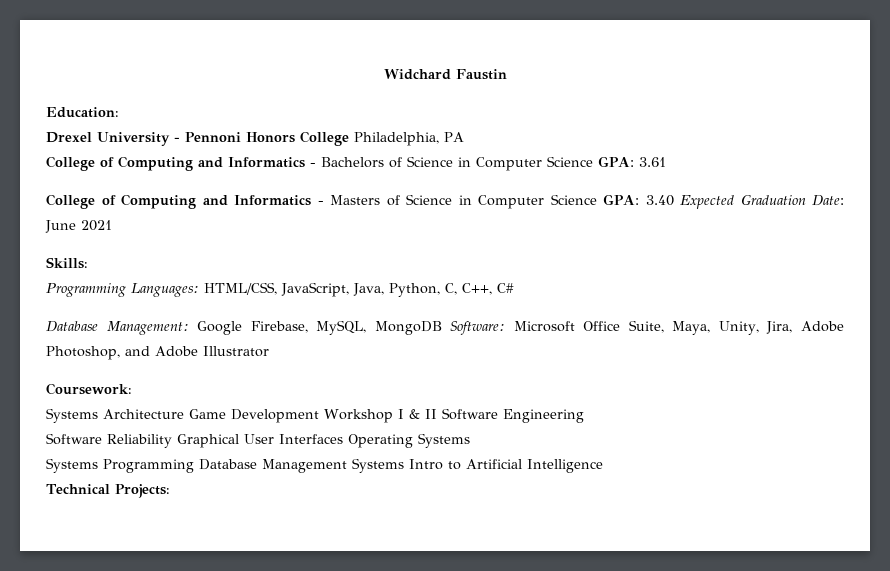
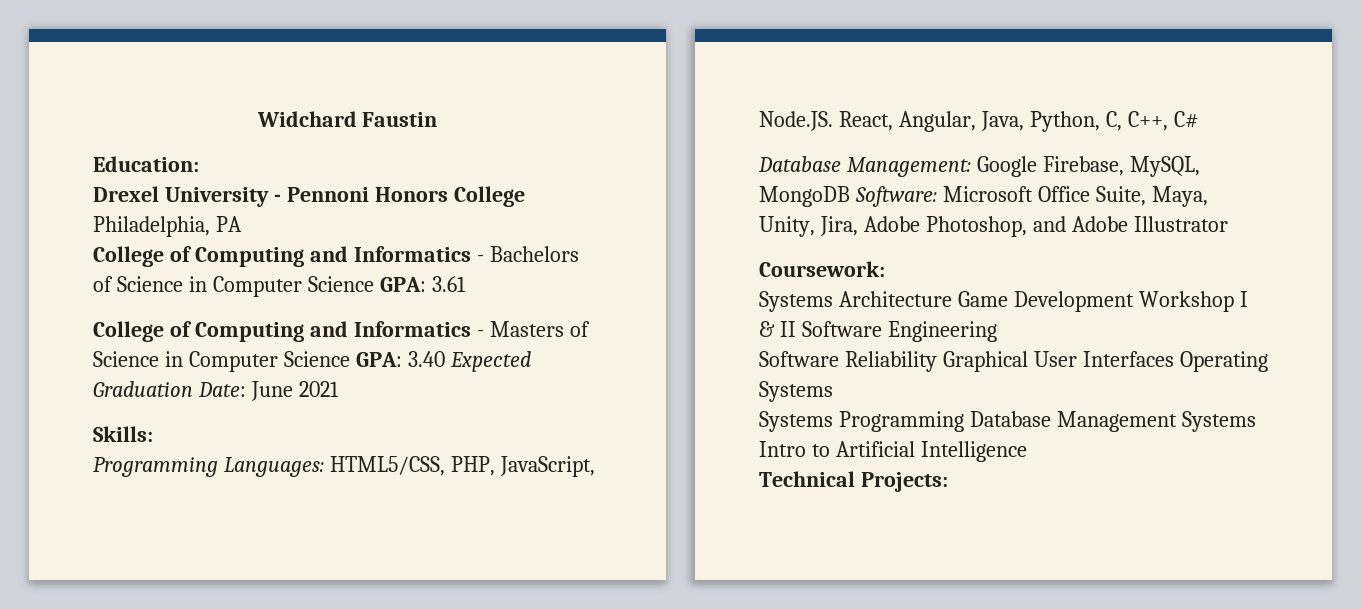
- Programming Languages: HTML/CSS, JavaScript, Java, Python, C, C++, C#
+ Programming Languages: HTML5/CSS, PHP, JavaScript, Node.JS. React, Angular, Java, Python, C, C++, C#

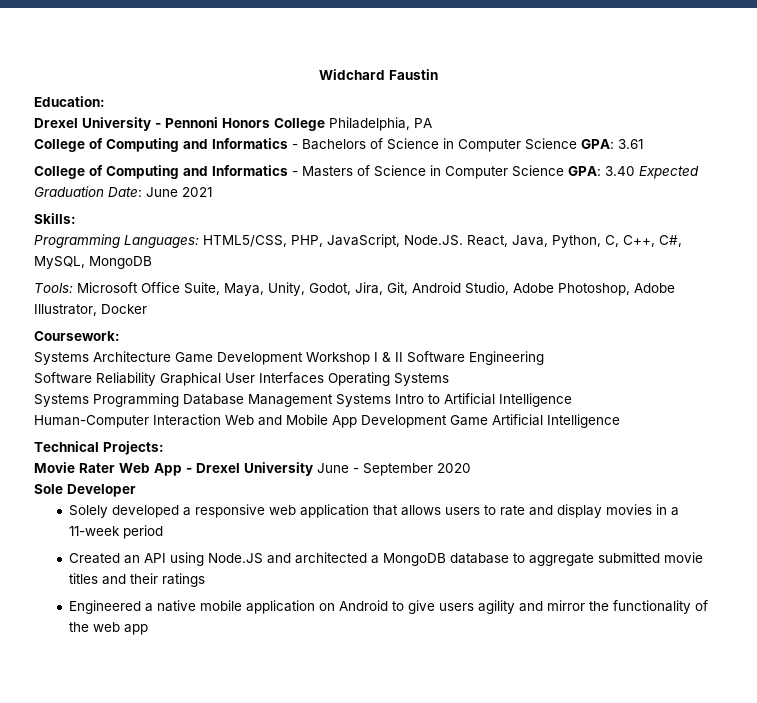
- Programming Languages: HTML5/CSS, PHP, JavaScript, Node.JS. React, Angular, Java, Python, C, C++, C#
- Database Management: Google Firebase, MySQL, MongoDB Software: Microsoft Office Suite, Maya, Unity, Jira, Adobe Photoshop, and Adobe Illustrator
+ Programming Languages: HTML5/CSS, PHP, JavaScript, Node.JS. React, Java, Python, C, C++, C#, MySQL, MongoDB
+ Tools: Microsoft Office Suite, Maya, Unity, Godot, Jira, Git, Android Studio, Adobe Photoshop, Adobe Illustrator, Docker
+ Human-Computer Interaction Web and Mobile App Development Game Artificial Intelligence
  Technical Projects:
+ Movie Rater Web App - Drexel University June - September 2020
+ Sole Developer
+ Solely developed a responsive web application that allows users to rate and display movies in a 11-week period
+ Created an API using Node.JS and architected a MongoDB database to aggregate submitted movie titles and their ratings
+ Engineered a native mobile application on Android to give users agility and mirror the functionality of the web app

